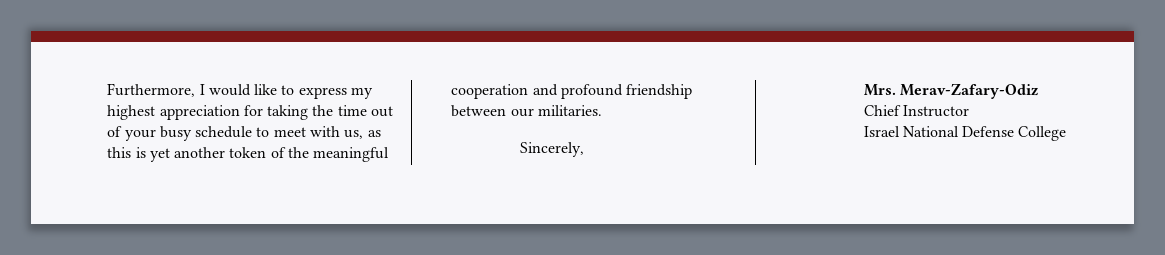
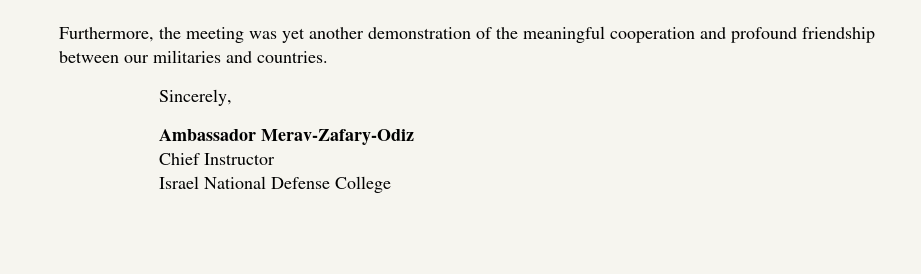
- Furthermore, I would like to express my highest appreciation for taking the time out of your busy schedule to meet with us, as this is yet another token of the meaningful cooperation and profound friendship between our militaries.
+ Furthermore, the meeting was yet another demonstration of the meaningful cooperation and profound friendship between our militaries and countries.
- Mrs. Merav-Zafary-Odiz
+ Ambassador Merav-Zafary-Odiz

